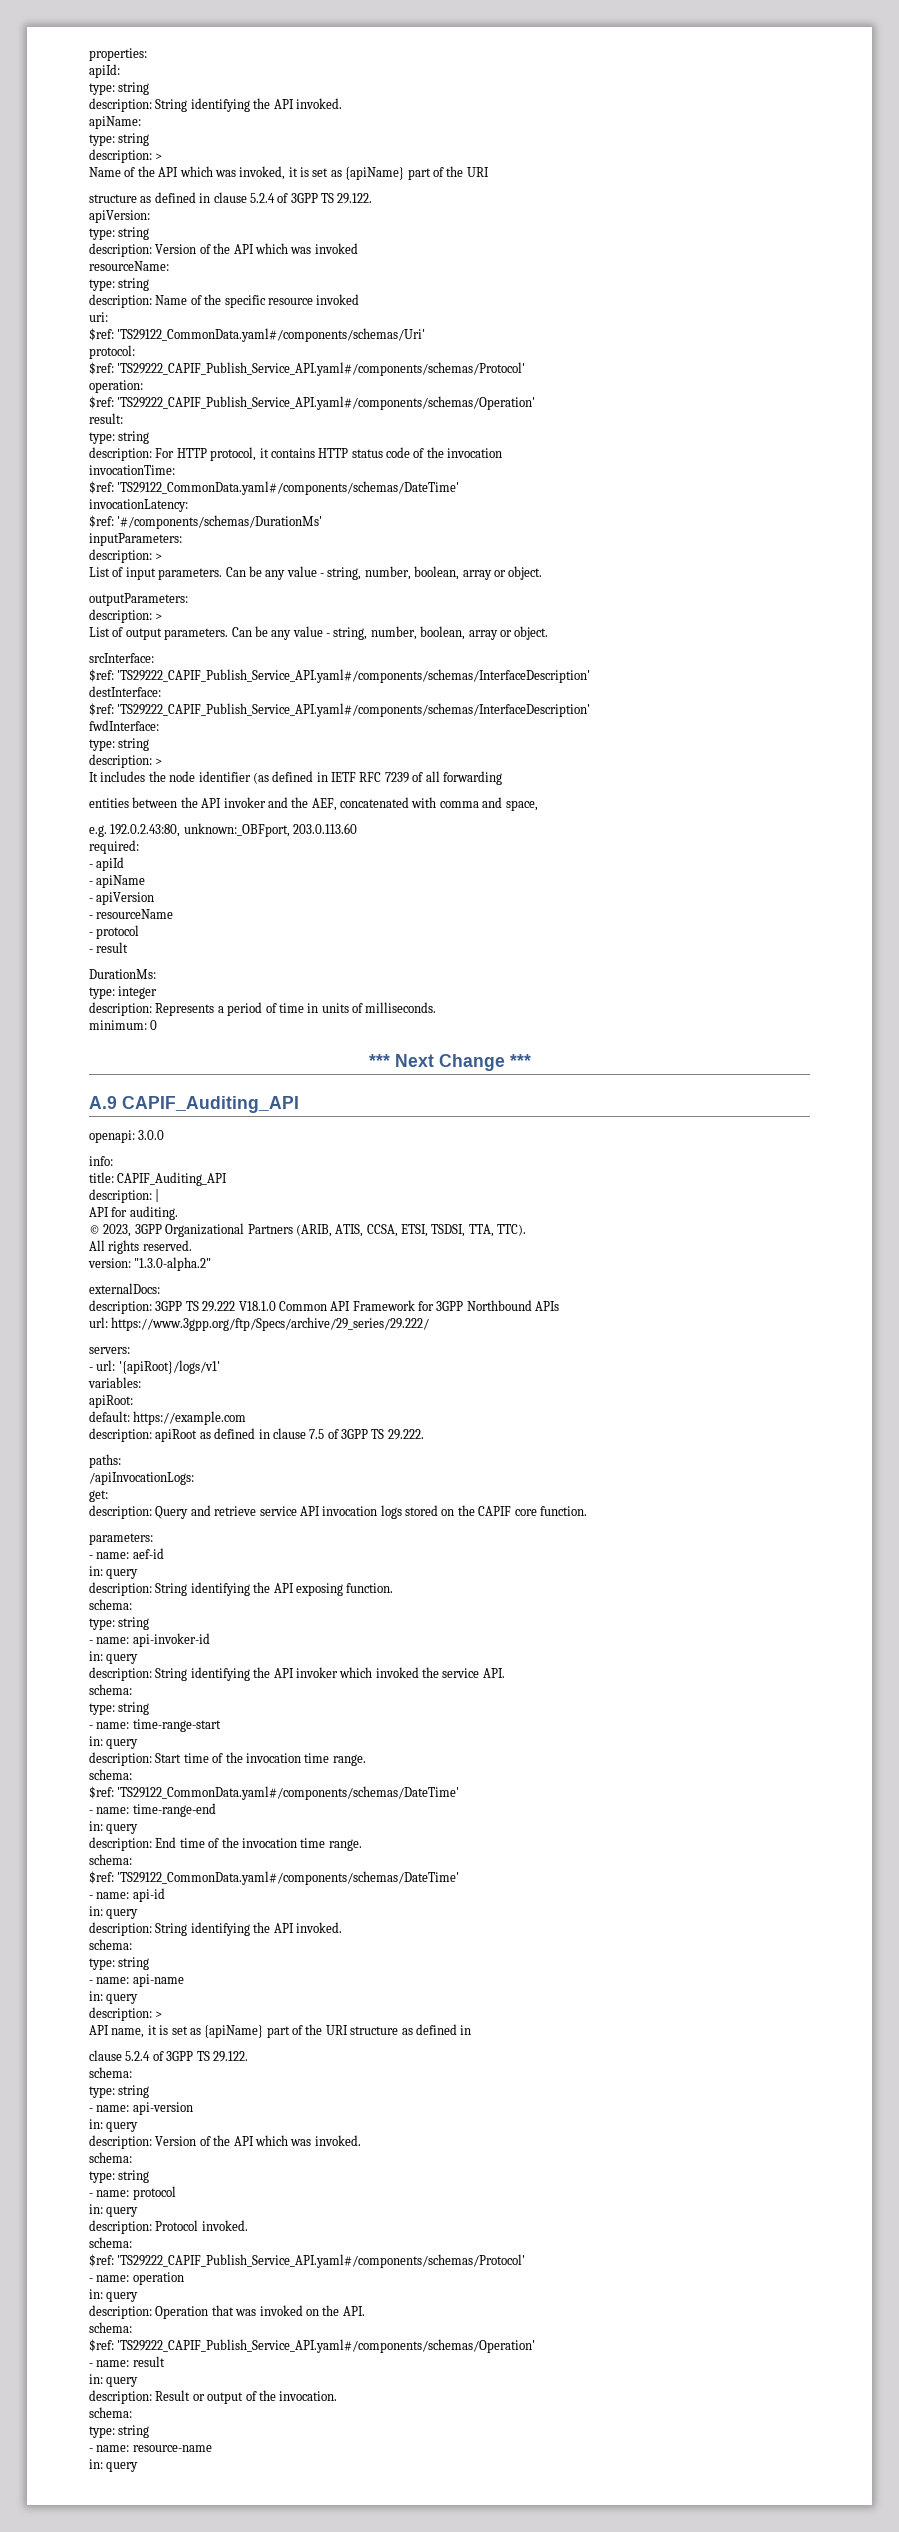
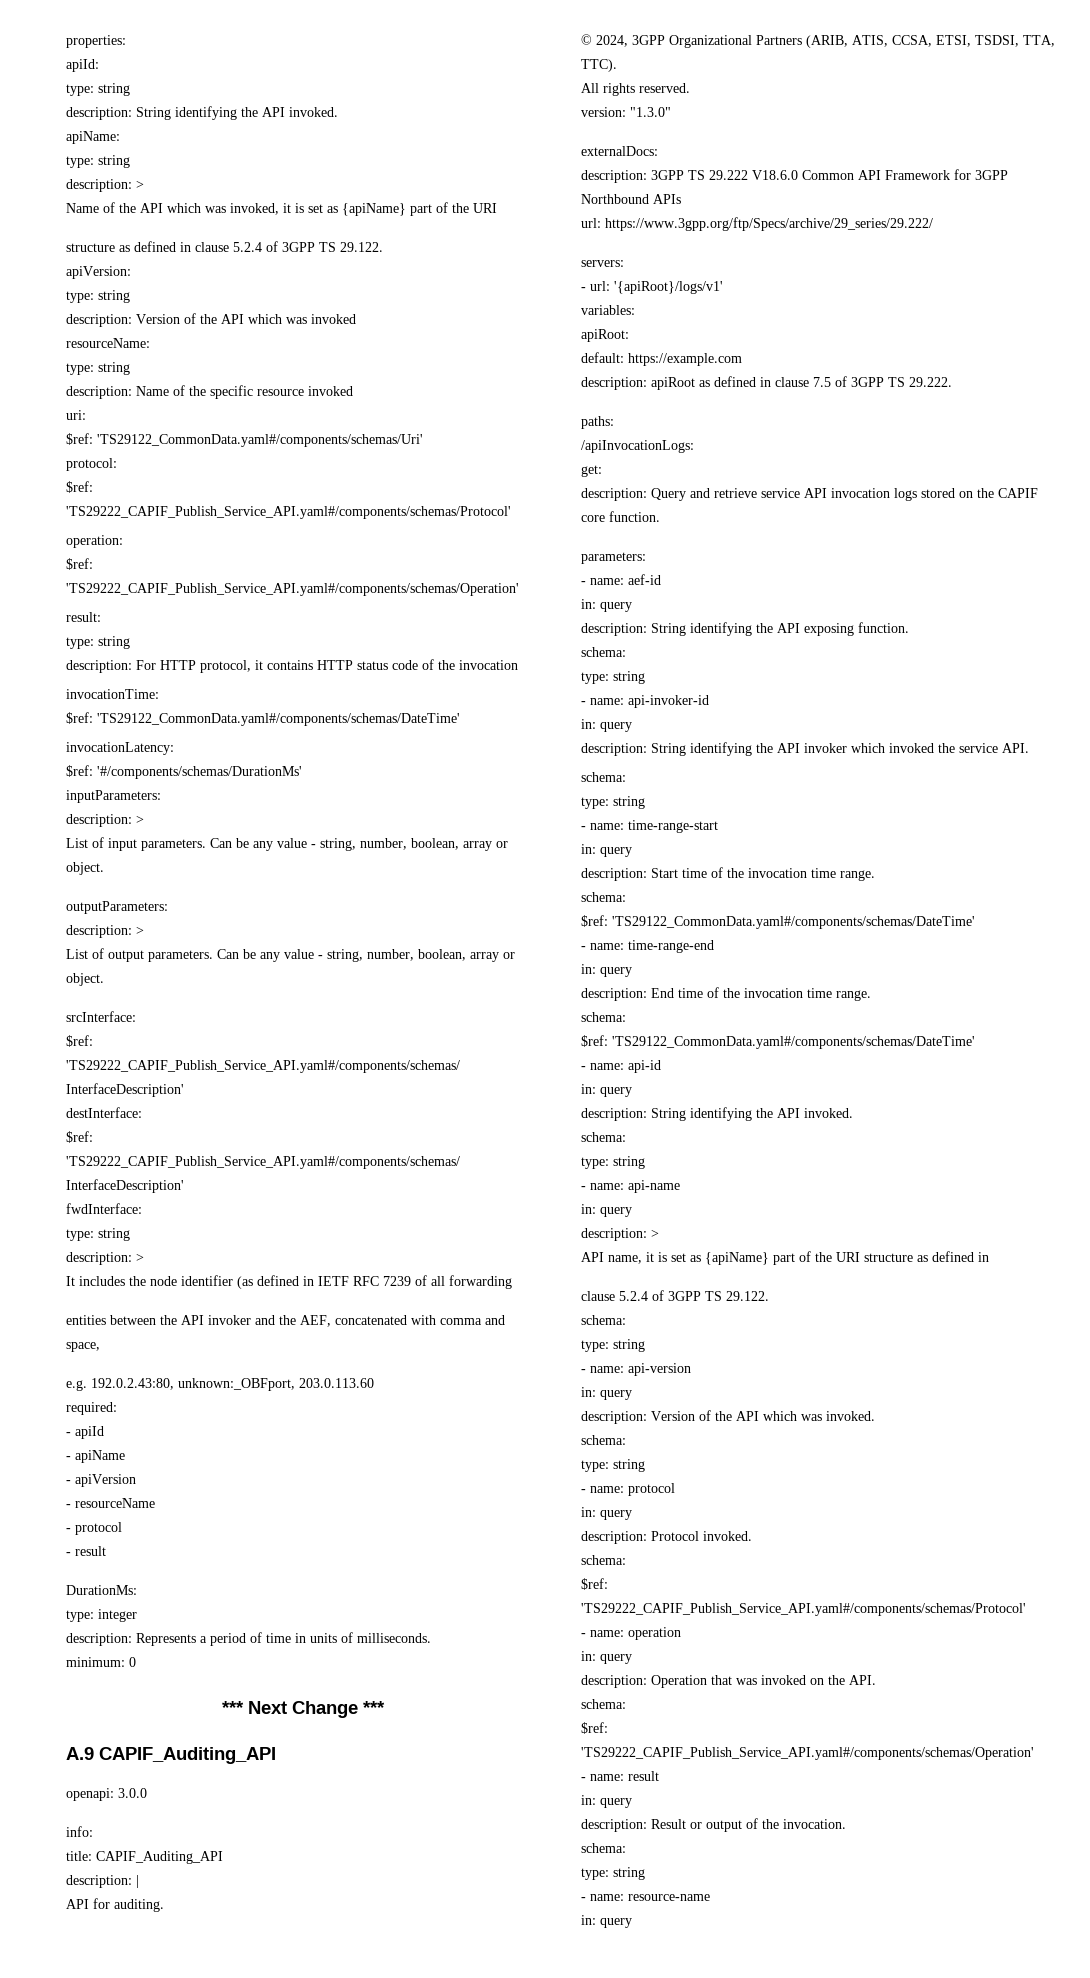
- © 2023, 3GPP Organizational Partners (ARIB, ATIS, CCSA, ETSI, TSDSI, TTA, TTC).
+ © 2024, 3GPP Organizational Partners (ARIB, ATIS, CCSA, ETSI, TSDSI, TTA, TTC).
- version: "1.3.0-alpha.2"
+ version: "1.3.0"
- description: 3GPP TS 29.222 V18.1.0 Common API Framework for 3GPP Northbound APIs
+ description: 3GPP TS 29.222 V18.6.0 Common API Framework for 3GPP Northbound APIs

